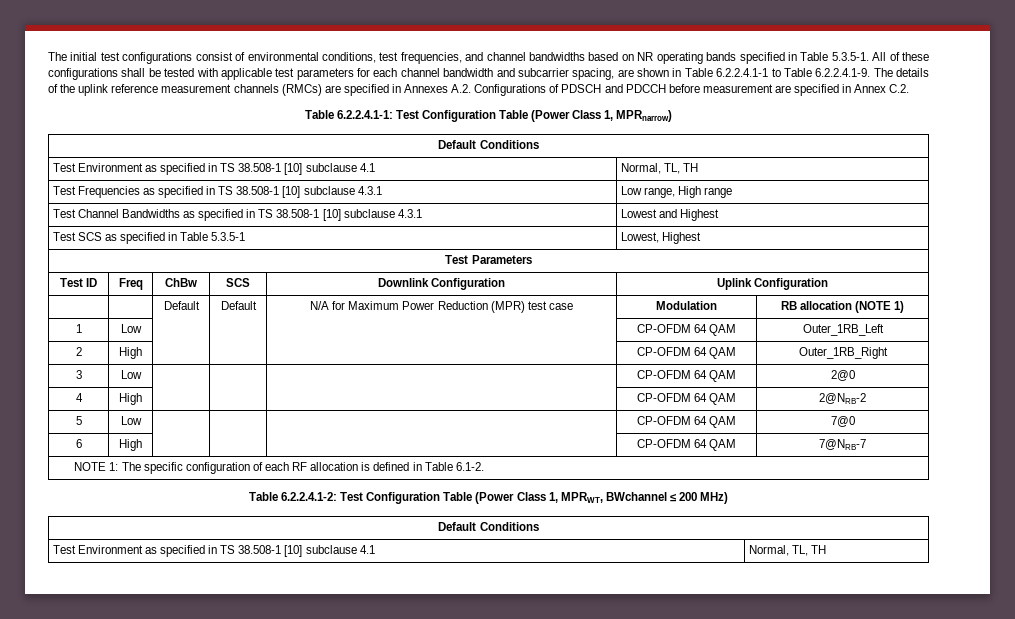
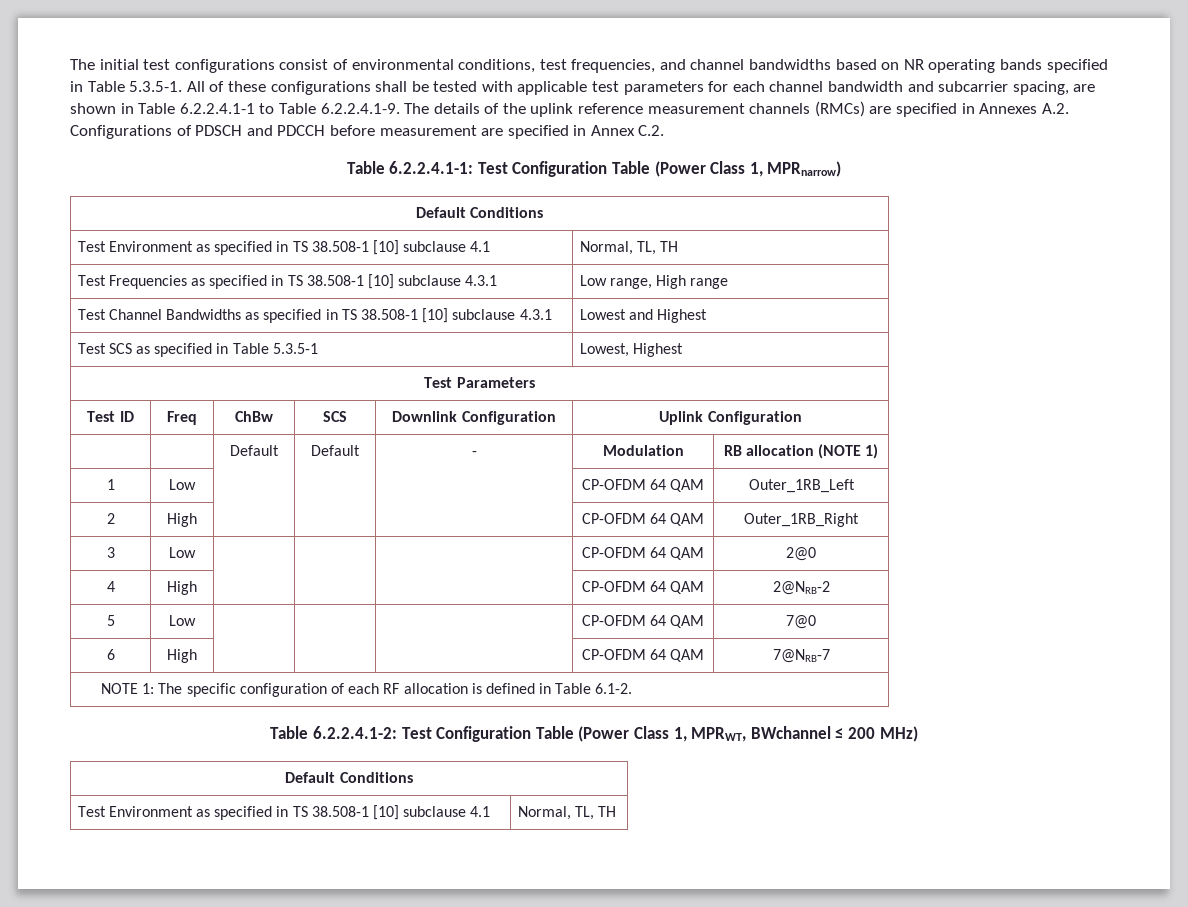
- | | Default | Default | N/A for Maximum Power Reduction (MPR) test case | Modulation | RB allocation (NOTE 1)
+ | | Default | Default | - | Modulation | RB allocation (NOTE 1)

